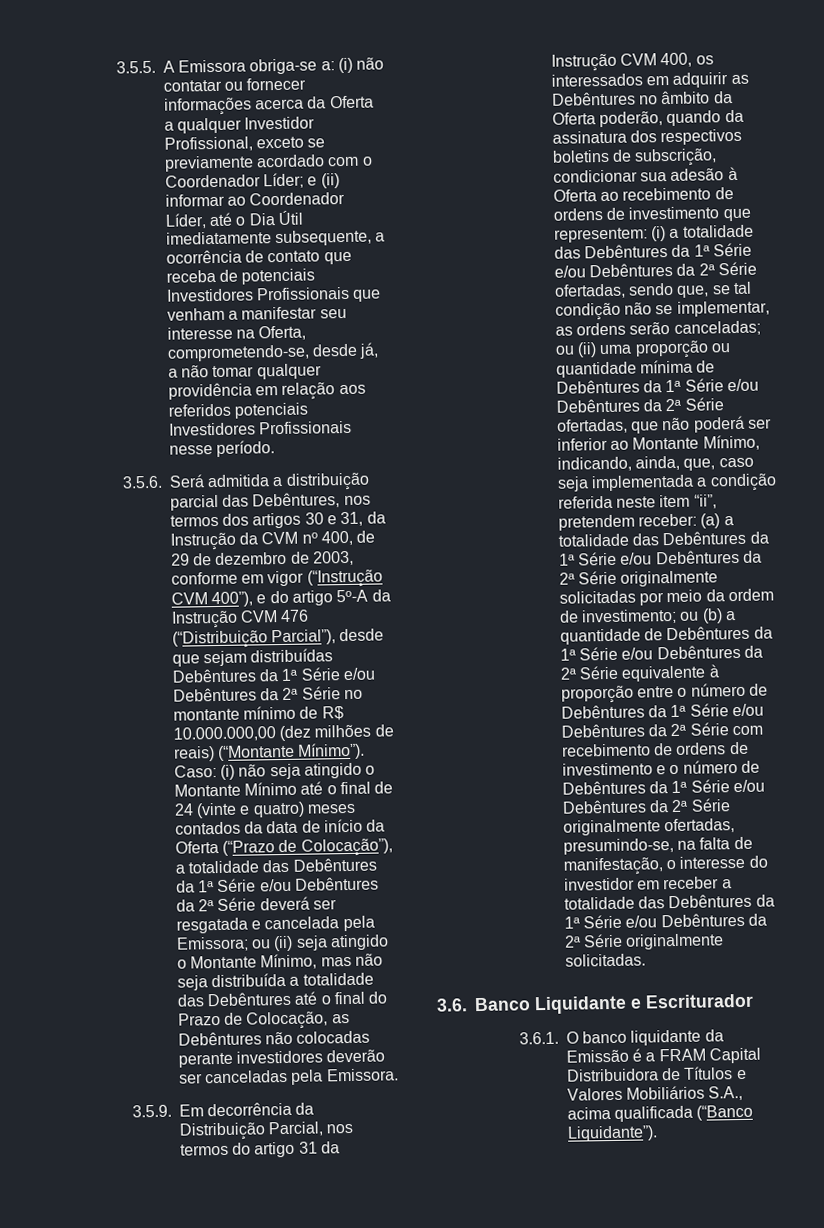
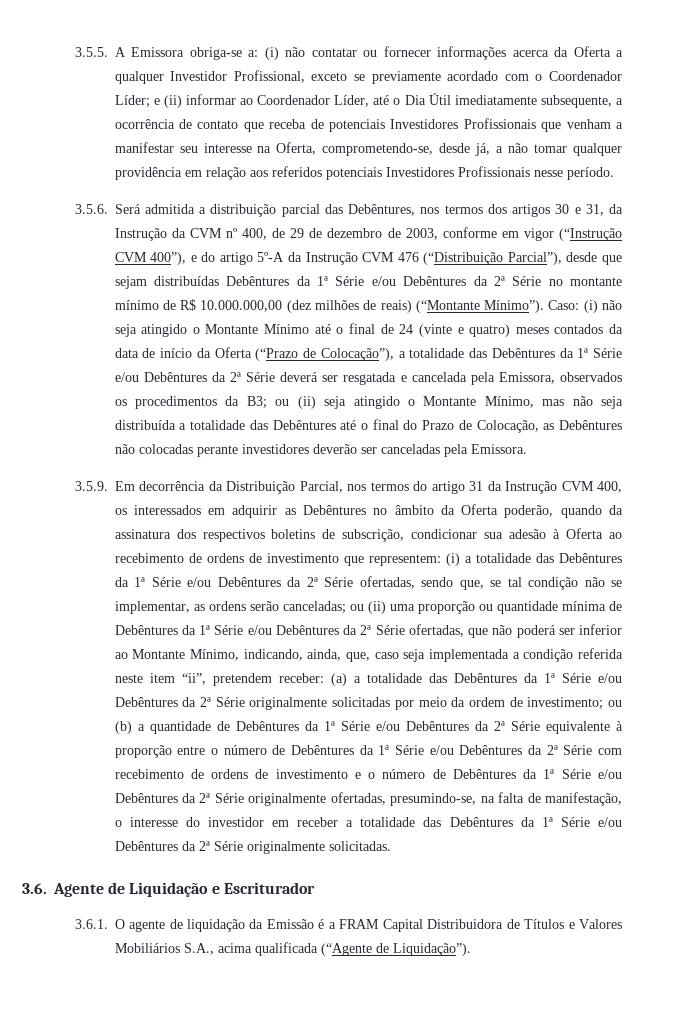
- (i) não seja atingido o Montante Mínimo até o final de 24 (vinte e quatro) meses contados da data de início da Oferta (“Prazo de Colocação”), a totalidade das Debêntures da 1ª Série e/ou Debêntures da 2ª Série deverá ser resgatada e cancelada pela Emissora;
+ (i) não seja atingido o Montante Mínimo até o final de 24 (vinte e quatro) meses contados da data de início da Oferta (“Prazo de Colocação”), a totalidade das Debêntures da 1ª Série e/ou Debêntures da 2ª Série deverá ser resgatada e cancelada pela Emissora, observados os procedimentos da B3;
- 3.6. Banco Liquidante e Escriturador
+ 3.6. Agente de Liquidação e Escriturador
- 3.6.1. O banco liquidante da Emissão é a FRAM Capital Distribuidora de Títulos e Valores Mobiliários S.A., acima qualificada (“Banco Liquidante”).
+ 3.6.1. O agente de liquidação da Emissão é a FRAM Capital Distribuidora de Títulos e Valores Mobiliários S.A., acima qualificada (“Agente de Liquidação”).

